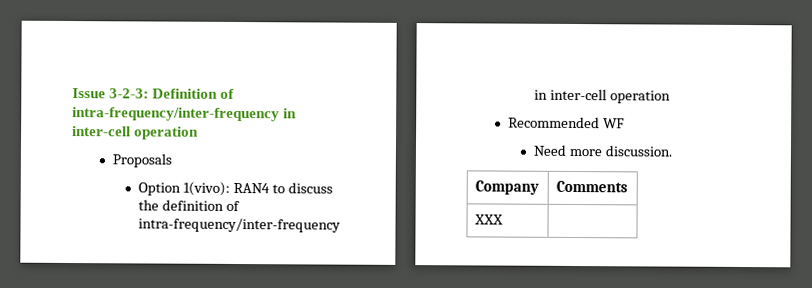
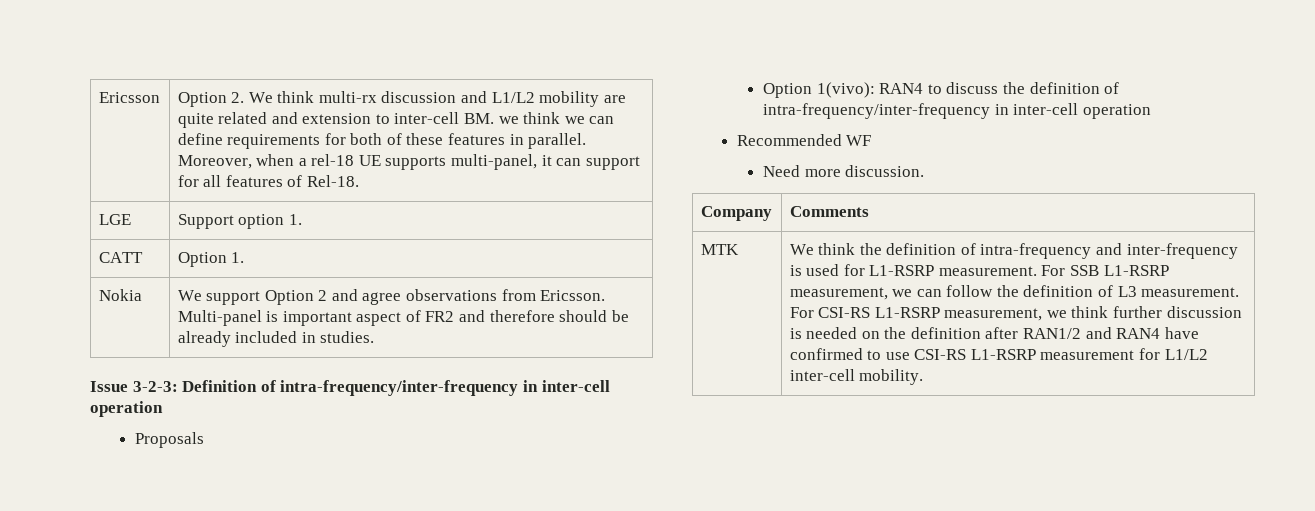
+ Ericsson | Option 2. We think multi-rx discussion and L1/L2 mobility are quite related and extension to inter-cell BM. we think we can define requirements for both of these features in parallel. Moreover, when a rel-18 UE supports multi-panel, it can support for all features of Rel-18.
+ LGE | Support option 1.
+ CATT | Option 1.
+ Nokia | We support Option 2 and agree observations from Ericsson. Multi-panel is important aspect of FR2 and therefore should be already included in studies.
- XXX
+ MTK | We think the definition of intra-frequency and inter-frequency is used for L1-RSRP measurement. For SSB L1-RSRP measurement, we can follow the definition of L3 measurement. For CSI-RS L1-RSRP measurement, we think further discussion is needed on the definition after RAN1/2 and RAN4 have confirmed to use CSI-RS L1-RSRP measurement for L1/L2 inter-cell mobility.

